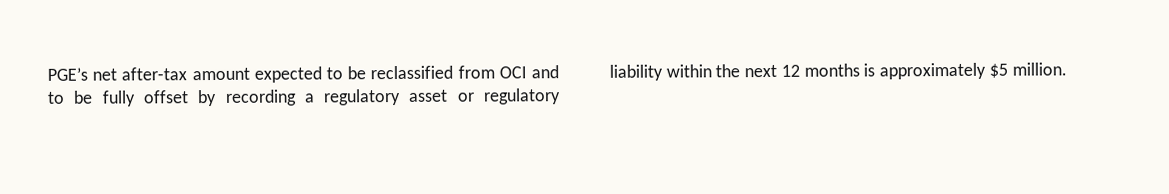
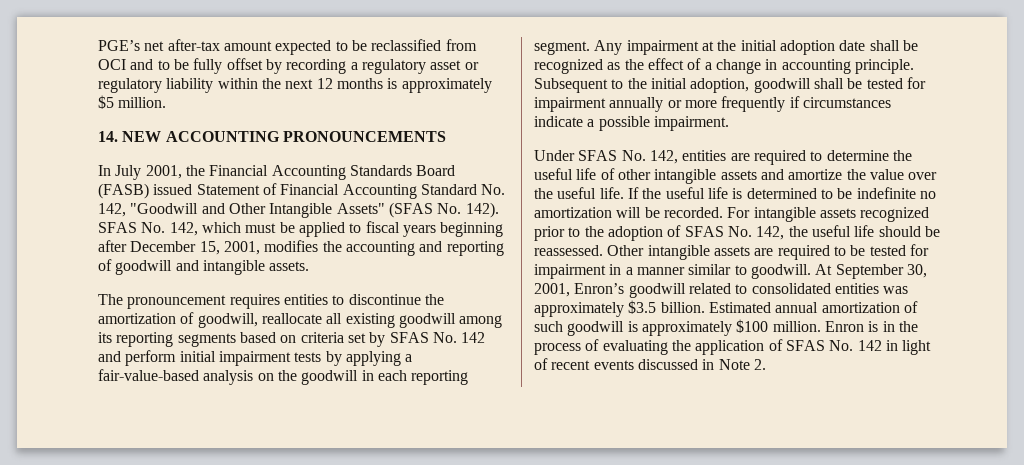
+ 14. NEW ACCOUNTING PRONOUNCEMENTS
+ In July 2001, the Financial Accounting Standards Board (FASB) issued Statement of Financial Accounting Standard No. 142, "Goodwill and Other Intangible Assets" (SFAS No. 142). SFAS No. 142, which must be applied to fiscal years beginning after December 15, 2001, modifies the accounting and reporting of goodwill and intangible assets.
+ The pronouncement requires entities to discontinue the amortization of goodwill, reallocate all existing goodwill among its reporting segments based on criteria set by SFAS No. 142 and perform initial impairment tests by applying a fair-value-based analysis on the goodwill in each reporting segment. Any impairment at the initial adoption date shall be recognized as the effect of a change in accounting principle. Subsequent to the initial adoption, goodwill shall be tested for impairment annually or more frequently if circumstances indicate a possible impairment.
+ Under SFAS No. 142, entities are required to determine the useful life of other intangible assets and amortize the value over the useful life. If the useful life is determined to be indefinite no amortization will be recorded. For intangible assets recognized prior to the adoption of SFAS No. 142, the useful life should be reassessed. Other intangible assets are required to be tested for impairment in a manner similar to goodwill. At September 30, 2001, Enron’s goodwill related to consolidated entities was approximately $3.5 billion. Estimated annual amortization of such goodwill is approximately $100 million. Enron is in the process of evaluating the application of SFAS No. 142 in light of recent events discussed in Note 2.

